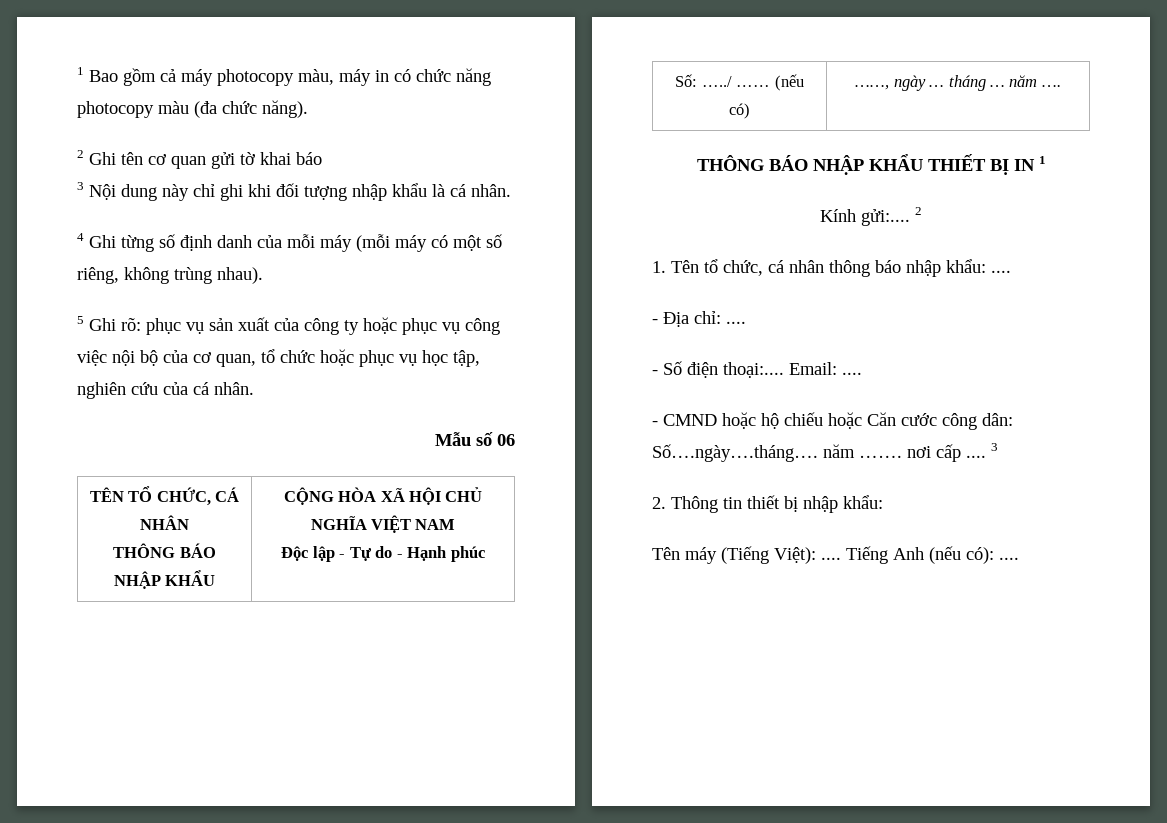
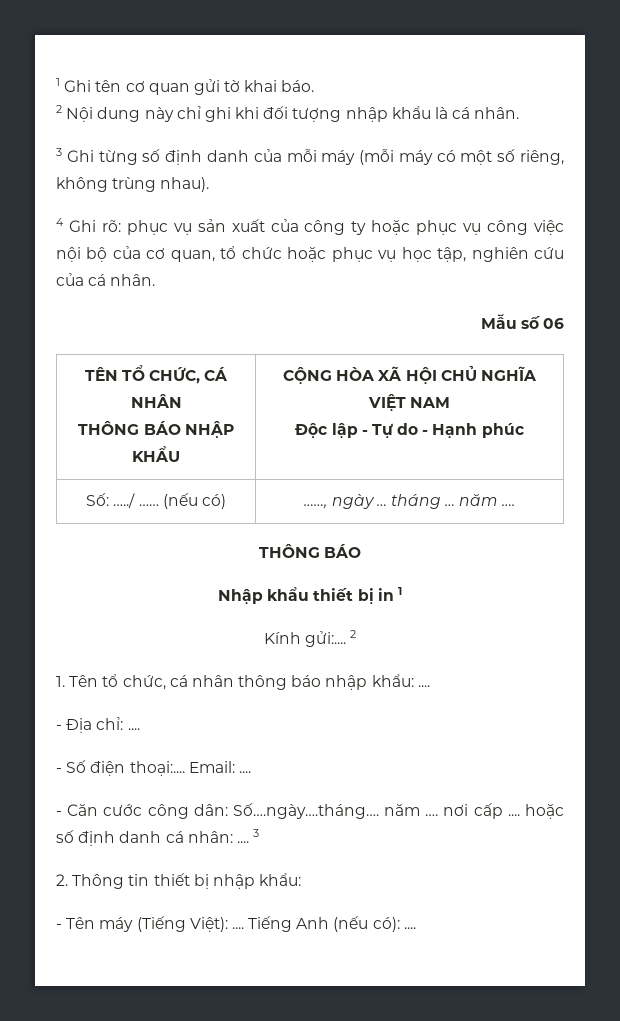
- 1 Bao gồm cả máy photocopy màu, máy in có chức năng photocopy màu (đa chức năng).
- 2 Ghi tên cơ quan gửi tờ khai báo
- 3 Nội dung này chỉ ghi khi đối tượng nhập khẩu là cá nhân.
+ 1 Ghi tên cơ quan gửi tờ khai báo.
+ 2 Nội dung này chỉ ghi khi đối tượng nhập khẩu là cá nhân.
- 4 Ghi từng số định danh của mỗi máy (mỗi máy có một số riêng, không trùng nhau).
+ 3 Ghi từng số định danh của mỗi máy (mỗi máy có một số riêng, không trùng nhau).
- 5 Ghi rõ: phục vụ sản xuất của công ty hoặc phục vụ công việc nội bộ của cơ quan, tổ chức hoặc phục vụ học tập, nghiên cứu của cá nhân.
+ 4 Ghi rõ: phục vụ sản xuất của công ty hoặc phục vụ công việc nội bộ của cơ quan, tổ chức hoặc phục vụ học tập, nghiên cứu của cá nhân.
  Số: …../ …… (nếu có) | ……, ngày … tháng … năm ….
- THÔNG BÁO NHẬP KHẨU THIẾT BỊ IN 1
+ THÔNG BÁO
+ Nhập khẩu thiết bị in 1
- - CMND hoặc hộ chiếu hoặc Căn cước công dân: Số….ngày….tháng…. năm ……. nơi cấp ....
+ - Căn cước công dân: Số….ngày….tháng…. năm …. nơi cấp .... hoặc số định danh cá nhân: ....
- Tên máy (Tiếng Việt): ....
+ - Tên máy (Tiếng Việt): ....

